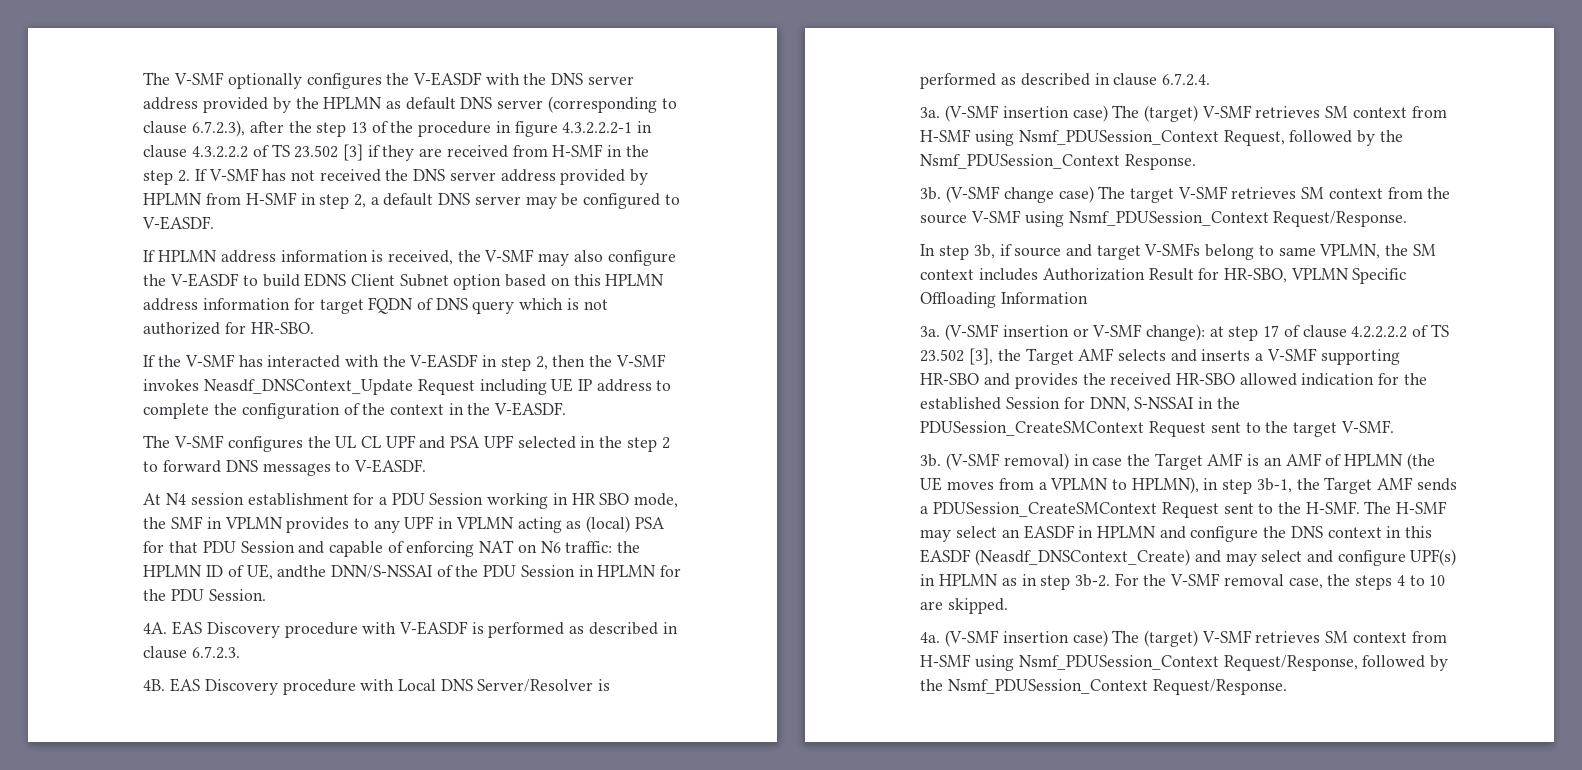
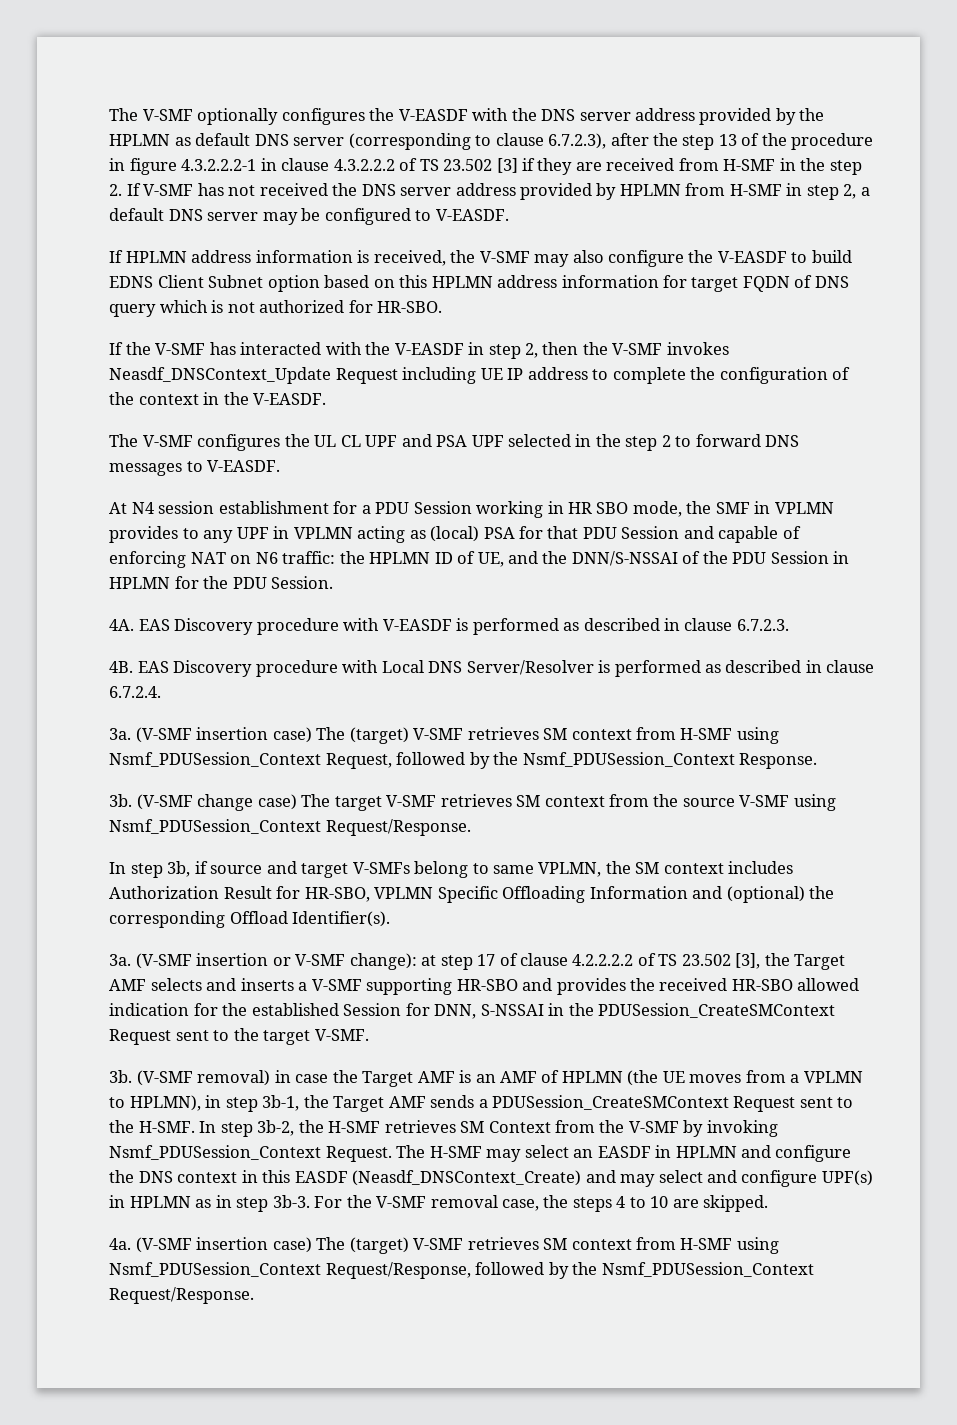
- At N4 session establishment for a PDU Session working in HR SBO mode, the SMF in VPLMN provides to any UPF in VPLMN acting as (local) PSA for that PDU Session and capable of enforcing NAT on N6 traffic: the HPLMN ID of UE, andthe DNN/S-NSSAI of the PDU Session in HPLMN for the PDU Session.
+ At N4 session establishment for a PDU Session working in HR SBO mode, the SMF in VPLMN provides to any UPF in VPLMN acting as (local) PSA for that PDU Session and capable of enforcing NAT on N6 traffic: the HPLMN ID of UE, and the DNN/S-NSSAI of the PDU Session in HPLMN for the PDU Session.
- In step 3b, if source and target V-SMFs belong to same VPLMN, the SM context includes Authorization Result for HR-SBO, VPLMN Specific Offloading Information
+ In step 3b, if source and target V-SMFs belong to same VPLMN, the SM context includes Authorization Result for HR-SBO, VPLMN Specific Offloading Information and (optional) the corresponding Offload Identifier(s).
+ In step 3b-2, the H-SMF retrieves SM Context from the V-SMF by invoking Nsmf_PDUSession_Context Request.
- The H-SMF may select an EASDF in HPLMN and configure the DNS context in this EASDF (Neasdf_DNSContext_Create) and may select and configure UPF(s) in HPLMN as in step 3b-2.
+ The H-SMF may select an EASDF in HPLMN and configure the DNS context in this EASDF (Neasdf_DNSContext_Create) and may select and configure UPF(s) in HPLMN as in step 3b-3.

